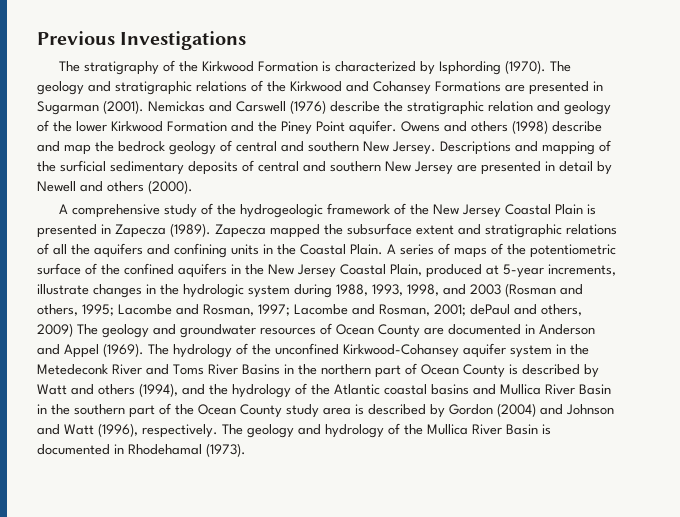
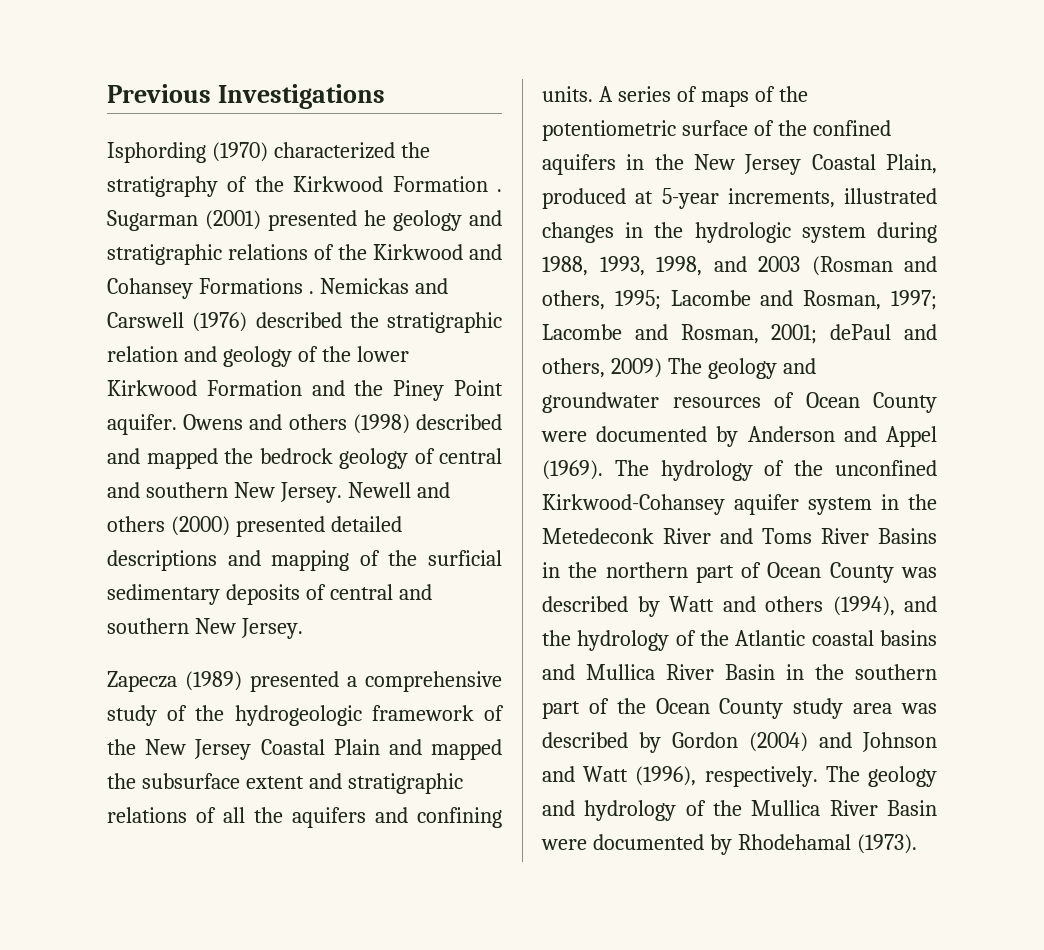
- The stratigraphy of the Kirkwood Formation is characterized by Isphording (1970). The geology and stratigraphic relations of the Kirkwood and Cohansey Formations are presented in Sugarman (2001).
+ Isphording (1970) characterized the stratigraphy of the Kirkwood Formation . Sugarman (2001) presented he geology and stratigraphic relations of the Kirkwood and Cohansey Formations .
- Nemickas and Carswell (1976) describe the stratigraphic relation and geology of the lower Kirkwood Formation and the Piney Point aquifer.
+ Nemickas and Carswell (1976) described the stratigraphic relation and geology of the lower Kirkwood Formation and the Piney Point aquifer.
- Owens and others (1998) describe and map the bedrock geology of central and southern New Jersey.
+ Owens and others (1998) described and mapped the bedrock geology of central and southern New Jersey.
- Descriptions and mapping of the surficial sedimentary deposits of central and southern New Jersey are presented in detail by Newell and others (2000).
- A comprehensive study of the hydrogeologic framework of the New Jersey Coastal Plain is presented in Zapecza (1989). Zapecza mapped the subsurface extent and stratigraphic relations of all the aquifers and confining units in the Coastal Plain.
+ Newell and others (2000) presented detailed descriptions and mapping of the surficial sedimentary deposits of central and southern New Jersey.
+ Zapecza (1989) presented a comprehensive study of the hydrogeologic framework of the New Jersey Coastal Plain and mapped the subsurface extent and stratigraphic relations of all the aquifers and confining units.
- A series of maps of the potentiometric surface of the confined aquifers in the New Jersey Coastal Plain, produced at 5-year increments, illustrate changes in the hydrologic system during 1988, 1993, 1998, and 2003 (Rosman and others, 1995;
+ A series of maps of the potentiometric surface of the confined aquifers in the New Jersey Coastal Plain, produced at 5-year increments, illustrated changes in the hydrologic system during 1988, 1993, 1998, and 2003 (Rosman and others, 1995;
- dePaul and others, 2009) The geology and groundwater resources of Ocean County are documented in Anderson and Appel (1969).
+ dePaul and others, 2009) The geology and groundwater resources of Ocean County were documented by Anderson and Appel (1969).
- The hydrology of the unconfined Kirkwood-Cohansey aquifer system in the Metedeconk River and Toms River Basins in the northern part of Ocean County is described by Watt and others (1994), and the hydrology of the Atlantic coastal basins and Mullica River Basin in the southern part of the Ocean County study area is described by Gordon (2004) and Johnson and Watt (1996), respectively.
+ The hydrology of the unconfined Kirkwood-Cohansey aquifer system in the Metedeconk River and Toms River Basins in the northern part of Ocean County was described by Watt and others (1994), and the hydrology of the Atlantic coastal basins and Mullica River Basin in the southern part of the Ocean County study area was described by Gordon (2004) and Johnson and Watt (1996), respectively.
- The geology and hydrology of the Mullica River Basin is documented in Rhodehamal (1973).
+ The geology and hydrology of the Mullica River Basin were documented by Rhodehamal (1973).

